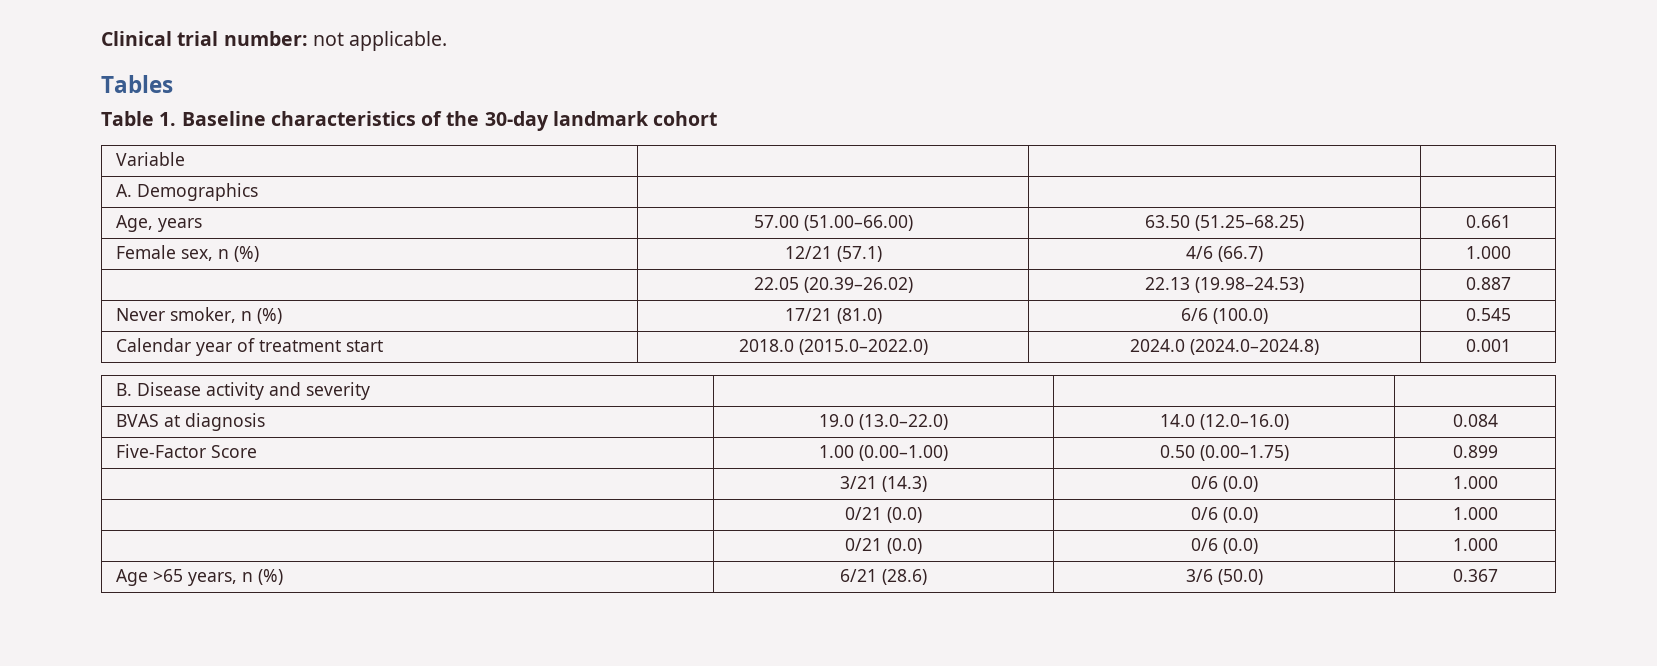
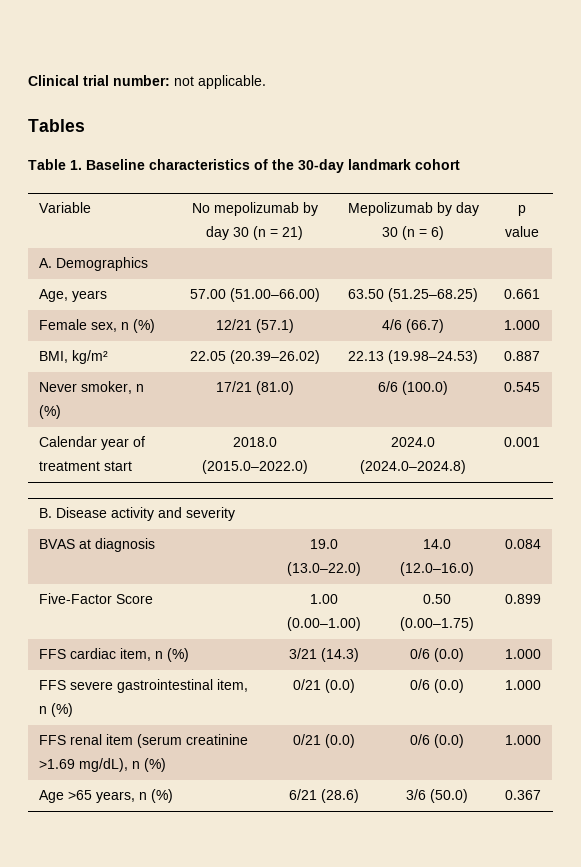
- Variable | | |
+ Variable | No mepolizumab by day 30 (n = 21) | Mepolizumab by day 30 (n = 6) | p value
- | 22.05 (20.39–26.02) | 22.13 (19.98–24.53) | 0.887
+ BMI, kg/m² | 22.05 (20.39–26.02) | 22.13 (19.98–24.53) | 0.887
- | 3/21 (14.3) | 0/6 (0.0) | 1.000
- | 0/21 (0.0) | 0/6 (0.0) | 1.000
- | 0/21 (0.0) | 0/6 (0.0) | 1.000
+ FFS cardiac item, n (%) | 3/21 (14.3) | 0/6 (0.0) | 1.000
+ FFS severe gastrointestinal item, n (%) | 0/21 (0.0) | 0/6 (0.0) | 1.000
+ FFS renal item (serum creatinine >1.69 mg/dL), n (%) | 0/21 (0.0) | 0/6 (0.0) | 1.000

